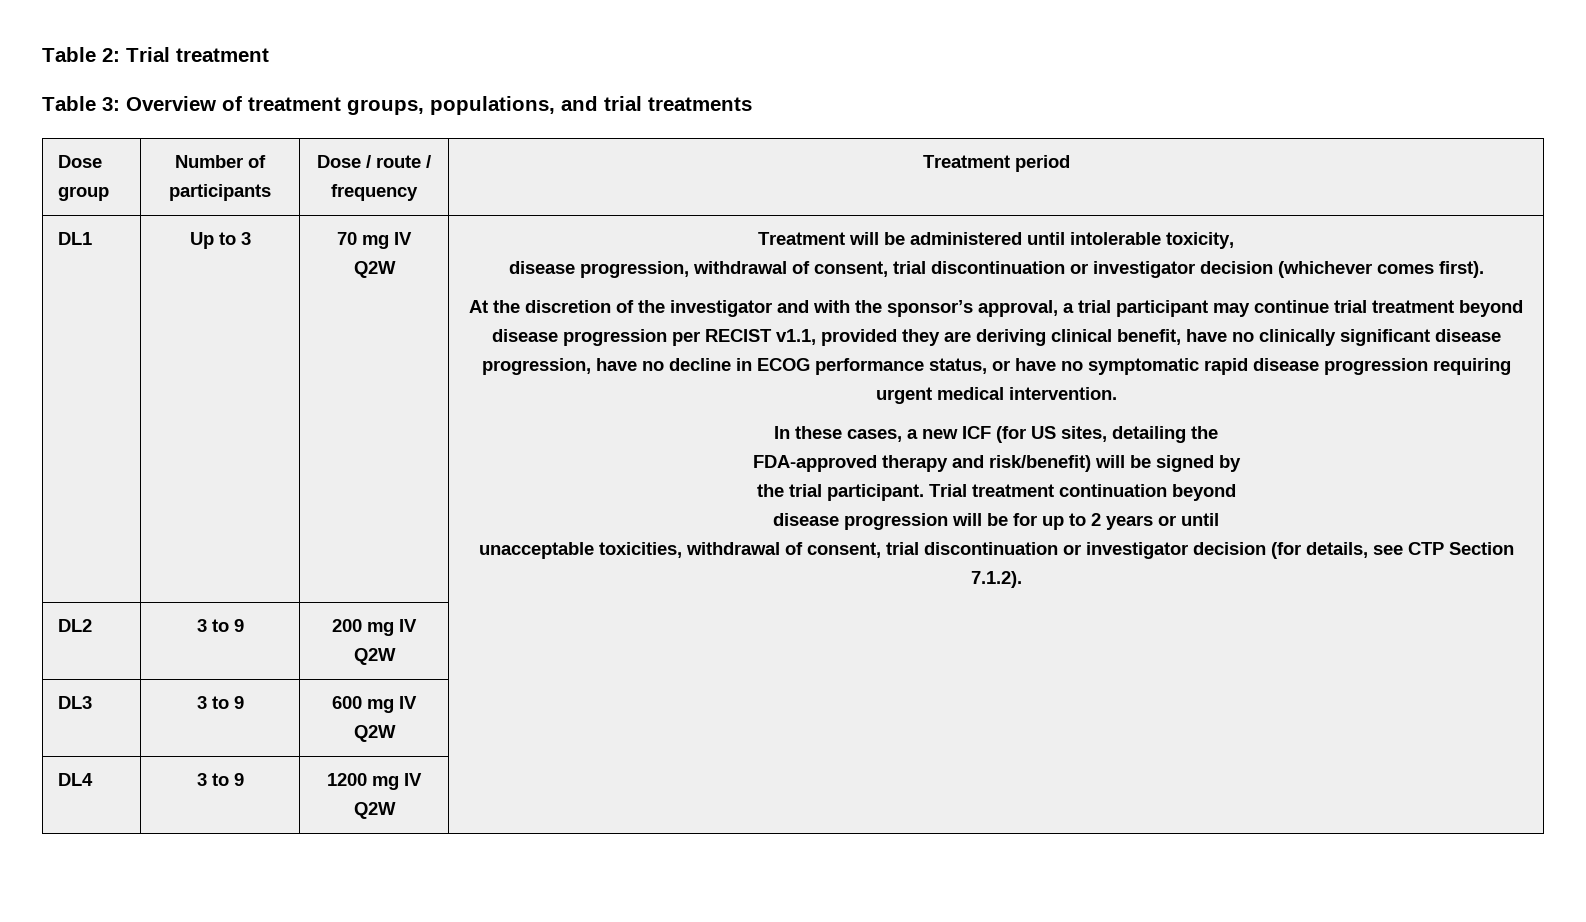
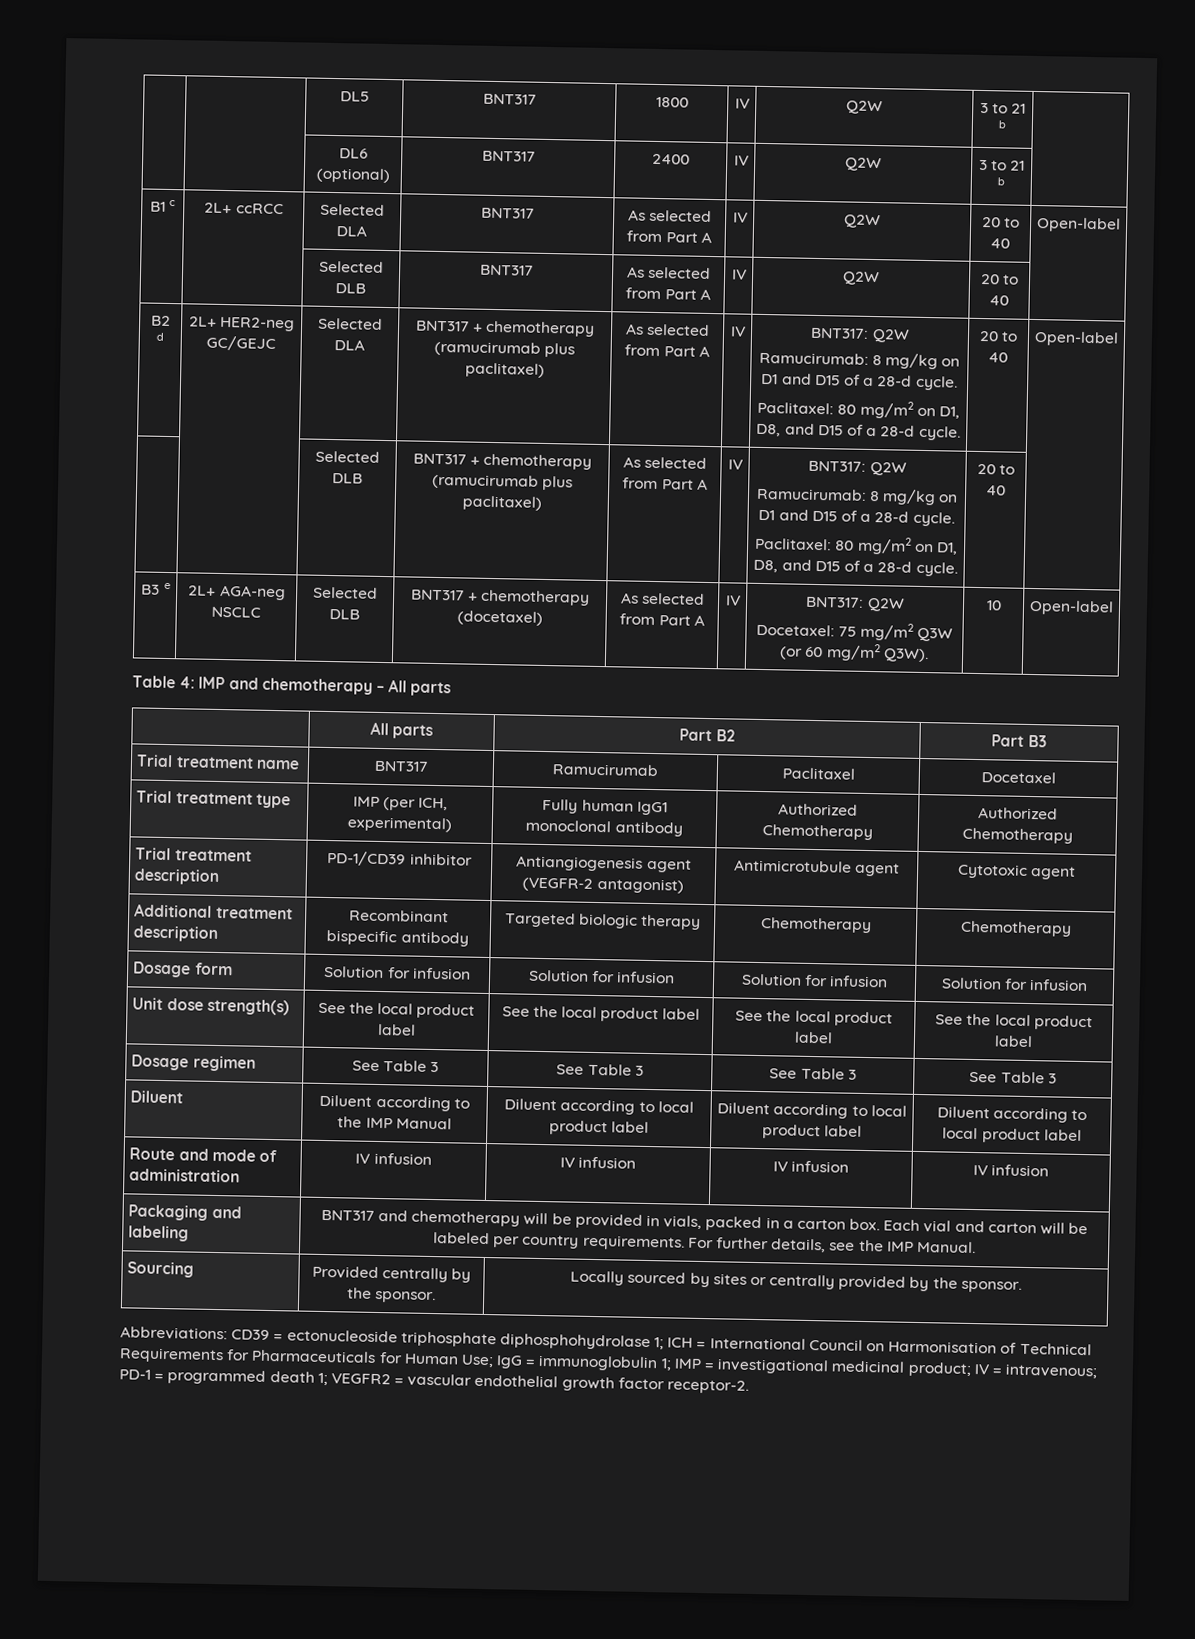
- Table 2: Trial treatment
- Table 3: Overview of treatment groups, populations, and trial treatments
- Dose group | Number of participants | Dose / route / frequency | Treatment period
- DL1 | Up to 3 | 70 mg IV Q2W | Treatment will be administered until intolerable toxicity,
- disease progression, withdrawal of consent, trial discontinuation or investigator decision (whichever comes first).
- At the discretion of the investigator and with the sponsor’s approval, a trial participant may continue trial treatment beyond disease progression per RECIST v1.1, provided they are deriving clinical benefit, have no clinically significant disease progression, have no decline in ECOG performance status, or have no symptomatic rapid disease progression requiring urgent medical intervention.
- In these cases, a new ICF (for US sites, detailing the
- FDA-approved therapy and risk/benefit) will be signed by
- the trial participant. Trial treatment continuation beyond
- disease progression will be for up to 2 years or until
- unacceptable toxicities, withdrawal of consent, trial discontinuation or investigator decision (for details, see CTP Section 7.1.2).
- DL2 | 3 to 9 | 200 mg IV Q2W |
- DL3 | 3 to 9 | 600 mg IV Q2W |
- DL4 | 3 to 9 | 1200 mg IV Q2W |
+ | | DL5 | BNT317 | 1800 | IV | Q2W | 3 to 21 b |
+ | | DL6 (optional) | BNT317 | 2400 | IV | Q2W | 3 to 21 b |
+ B1 c | 2L+ ccRCC | Selected DLA | BNT317 | As selected from Part A | IV | Q2W | 20 to 40 | Open-label
+ | | Selected DLB | BNT317 | As selected from Part A | IV | Q2W | 20 to 40 |
+ B2 d | 2L+ HER2-neg GC/GEJC | Selected DLA | BNT317 + chemotherapy (ramucirumab plus paclitaxel) | As selected from Part A | IV | BNT317: Q2W
+ Ramucirumab: 8 mg/kg on D1 and D15 of a 28-d cycle.
+ Paclitaxel: 80 mg/m2 on D1, D8, and D15 of a 28-d cycle. | 20 to 40 | Open-label
+ | | Selected DLB | BNT317 + chemotherapy (ramucirumab plus paclitaxel) | As selected from Part A | IV | BNT317: Q2W
+ Ramucirumab: 8 mg/kg on D1 and D15 of a 28-d cycle.
+ Paclitaxel: 80 mg/m2 on D1, D8, and D15 of a 28-d cycle. | 20 to 40 |
+ B3 e | 2L+ AGA-neg NSCLC | Selected DLB | BNT317 + chemotherapy (docetaxel) | As selected from Part A | IV | BNT317: Q2W
+ Docetaxel: 75 mg/m2 Q3W (or 60 mg/m2 Q3W). | 10 | Open-label
+ Table 4: IMP and chemotherapy – All parts
+ | All parts | Part B2 | Part B3
+ Trial treatment name | BNT317 | Ramucirumab | Paclitaxel | Docetaxel
+ Trial treatment type | IMP (per ICH, experimental) | Fully human IgG1 monoclonal antibody | Authorized Chemotherapy | Authorized Chemotherapy
+ Trial treatment description | PD-1/CD39 inhibitor | Antiangiogenesis agent (VEGFR‑2 antagonist) | Antimicrotubule agent | Cytotoxic agent
+ Additional treatment description | Recombinant bispecific antibody | Targeted biologic therapy | Chemotherapy | Chemotherapy
+ Dosage form | Solution for infusion | Solution for infusion | Solution for infusion | Solution for infusion
+ Unit dose strength(s) | See the local product label | See the local product label | See the local product label | See the local product label
+ Dosage regimen | See Table 3 | See Table 3 | See Table 3 | See Table 3
+ Diluent | Diluent according to the IMP Manual | Diluent according to local product label | Diluent according to local product label | Diluent according to local product label
+ Route and mode of administration | IV infusion | IV infusion | IV infusion | IV infusion
+ Packaging and labeling | BNT317 and chemotherapy will be provided in vials, packed in a carton box. Each vial and carton will be labeled per country requirements. For further details, see the IMP Manual.
+ Sourcing | Provided centrally by the sponsor. | Locally sourced by sites or centrally provided by the sponsor.
+ Abbreviations: CD39 = ectonucleoside triphosphate diphosphohydrolase 1; ICH = International Council on Harmonisation of Technical Requirements for Pharmaceuticals for Human Use; IgG = immunoglobulin 1; IMP = investigational medicinal product; IV = intravenous; PD-1 = programmed death 1; VEGFR2 = vascular endothelial growth factor receptor-2.

